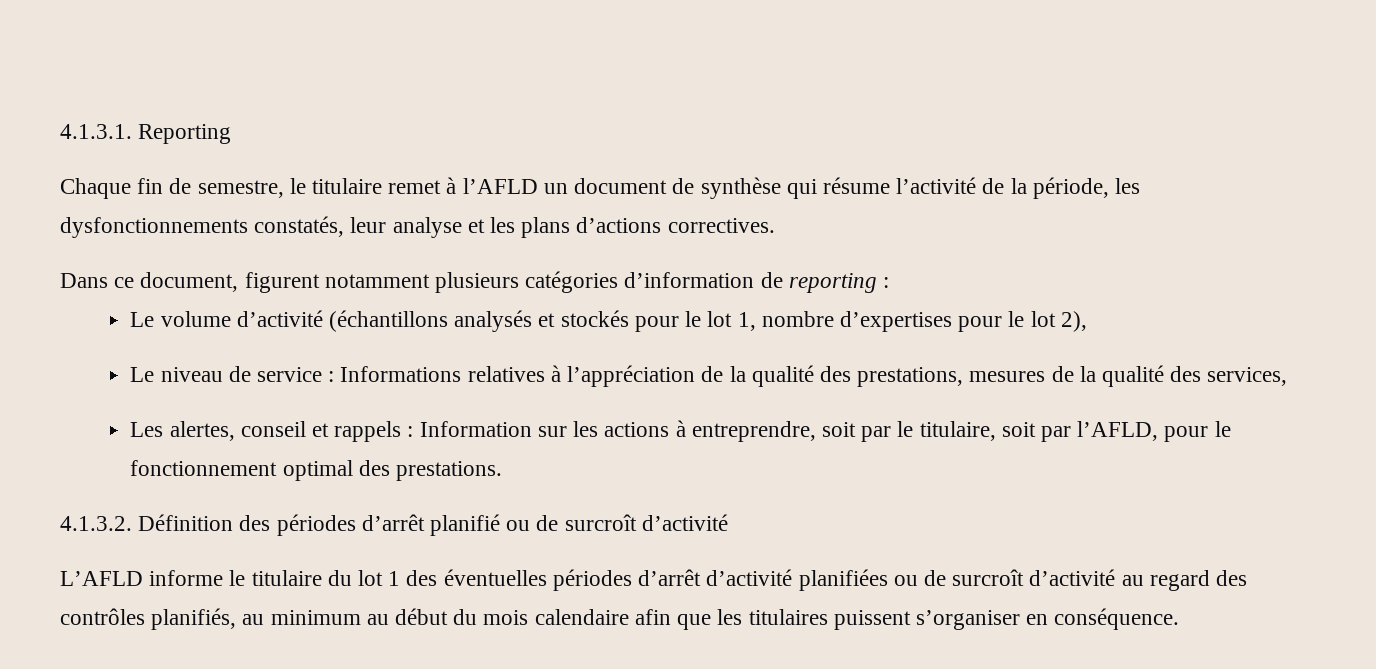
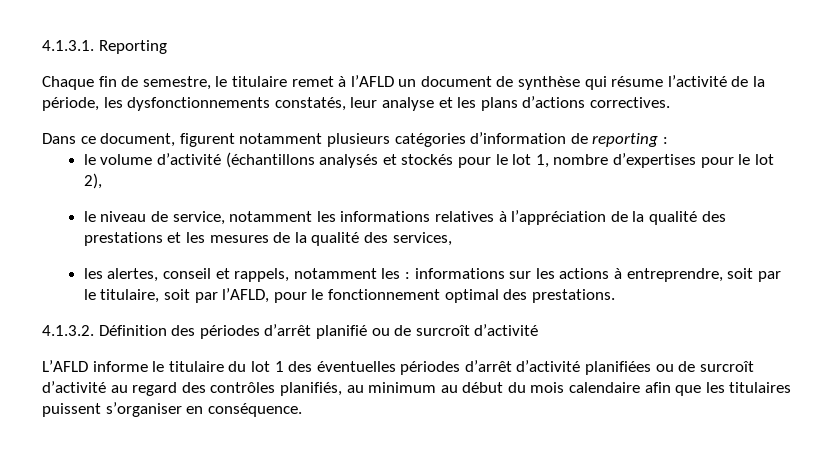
- Le volume d’activité (échantillons analysés et stockés pour le lot 1, nombre d’expertises pour le lot 2),
+ le volume d’activité (échantillons analysés et stockés pour le lot 1, nombre d’expertises pour le lot 2),
- Le niveau de service : Informations relatives à l’appréciation de la qualité des prestations, mesures de la qualité des services,
+ le niveau de service, notamment les informations relatives à l’appréciation de la qualité des prestations et les mesures de la qualité des services,
- Les alertes, conseil et rappels : Information sur les actions à entreprendre, soit par le titulaire, soit par l’AFLD, pour le fonctionnement optimal des prestations.
+ les alertes, conseil et rappels, notamment les : informations sur les actions à entreprendre, soit par le titulaire, soit par l’AFLD, pour le fonctionnement optimal des prestations.

